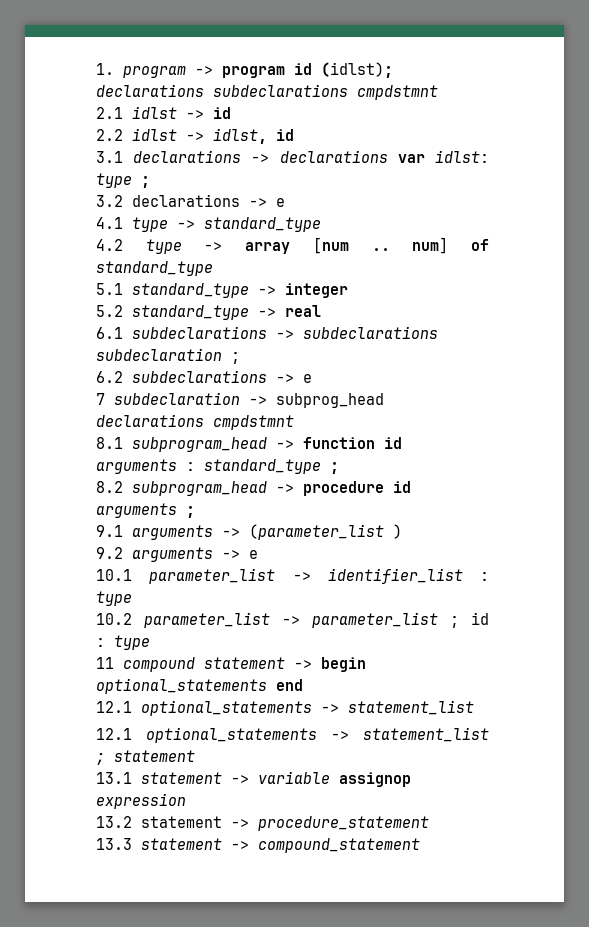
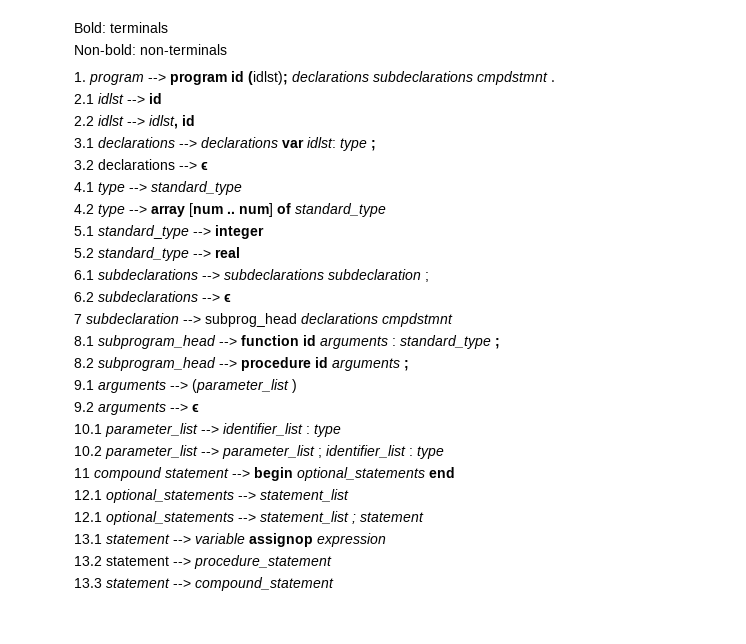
+ Bold: terminals
+ Non-bold: non-terminals
- 1. program -> program id (idlst); declarations subdeclarations cmpdstmnt
+ 1. program --> program id (idlst); declarations subdeclarations cmpdstmnt .
- 2.1 idlst -> id
+ 2.1 idlst --> id
- 2.2 idlst -> idlst, id
+ 2.2 idlst --> idlst, id
- 3.1 declarations -> declarations var idlst: type ;
+ 3.1 declarations --> declarations var idlst: type ;
- 3.2 declarations -> e
+ 3.2 declarations --> ϵ
- 4.1 type -> standard_type
+ 4.1 type --> standard_type
- 4.2 type -> array [num .. num] of standard_type
+ 4.2 type --> array [num .. num] of standard_type
- 5.1 standard_type -> integer
+ 5.1 standard_type --> integer
- 5.2 standard_type -> real
+ 5.2 standard_type --> real
- 6.1 subdeclarations -> subdeclarations subdeclaration ;
+ 6.1 subdeclarations --> subdeclarations subdeclaration ;
- 6.2 subdeclarations -> e
+ 6.2 subdeclarations --> ϵ
- 7 subdeclaration -> subprog_head declarations cmpdstmnt
+ 7 subdeclaration --> subprog_head declarations cmpdstmnt
- 8.1 subprogram_head -> function id arguments : standard_type ;
+ 8.1 subprogram_head --> function id arguments : standard_type ;
- 8.2 subprogram_head -> procedure id arguments ;
+ 8.2 subprogram_head --> procedure id arguments ;
- 9.1 arguments -> (parameter_list )
+ 9.1 arguments --> (parameter_list )
- 9.2 arguments -> e
+ 9.2 arguments --> ϵ
- 10.1 parameter_list -> identifier_list : type
+ 10.1 parameter_list --> identifier_list : type
- 10.2 parameter_list -> parameter_list ; id : type
+ 10.2 parameter_list --> parameter_list ; identifier_list : type
- 11 compound statement -> begin optional_statements end
- 12.1 optional_statements -> statement_list
+ 11 compound statement --> begin optional_statements end
+ 12.1 optional_statements --> statement_list
- 12.1 optional_statements -> statement_list ; statement
+ 12.1 optional_statements --> statement_list ; statement
- 13.1 statement -> variable assignop expression
+ 13.1 statement --> variable assignop expression
- 13.2 statement -> procedure_statement
+ 13.2 statement --> procedure_statement
- 13.3 statement -> compound_statement
+ 13.3 statement --> compound_statement

